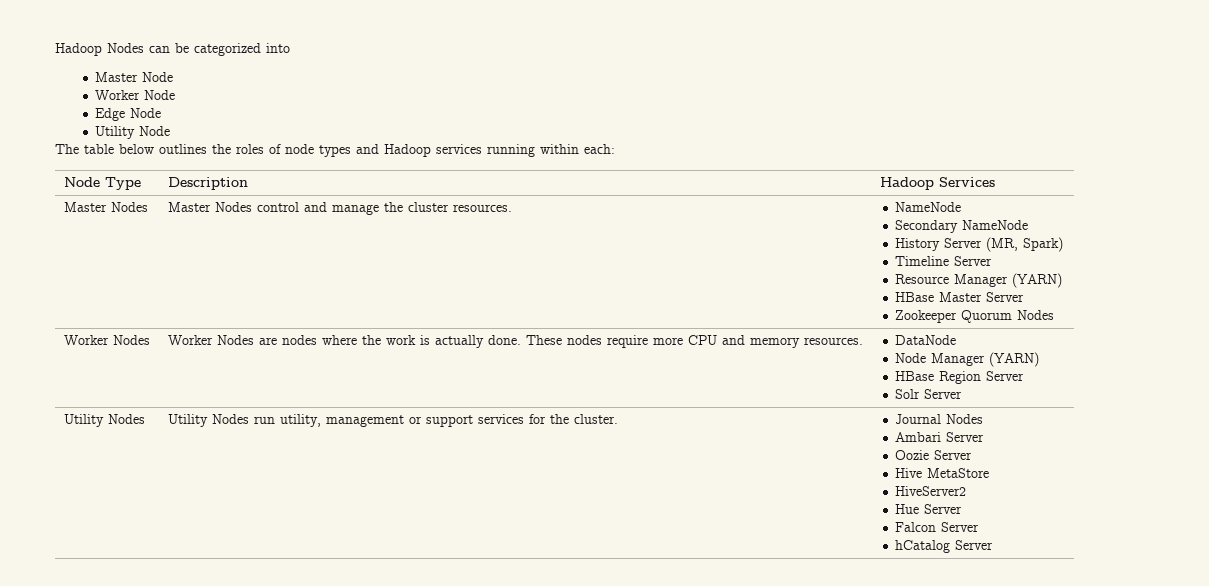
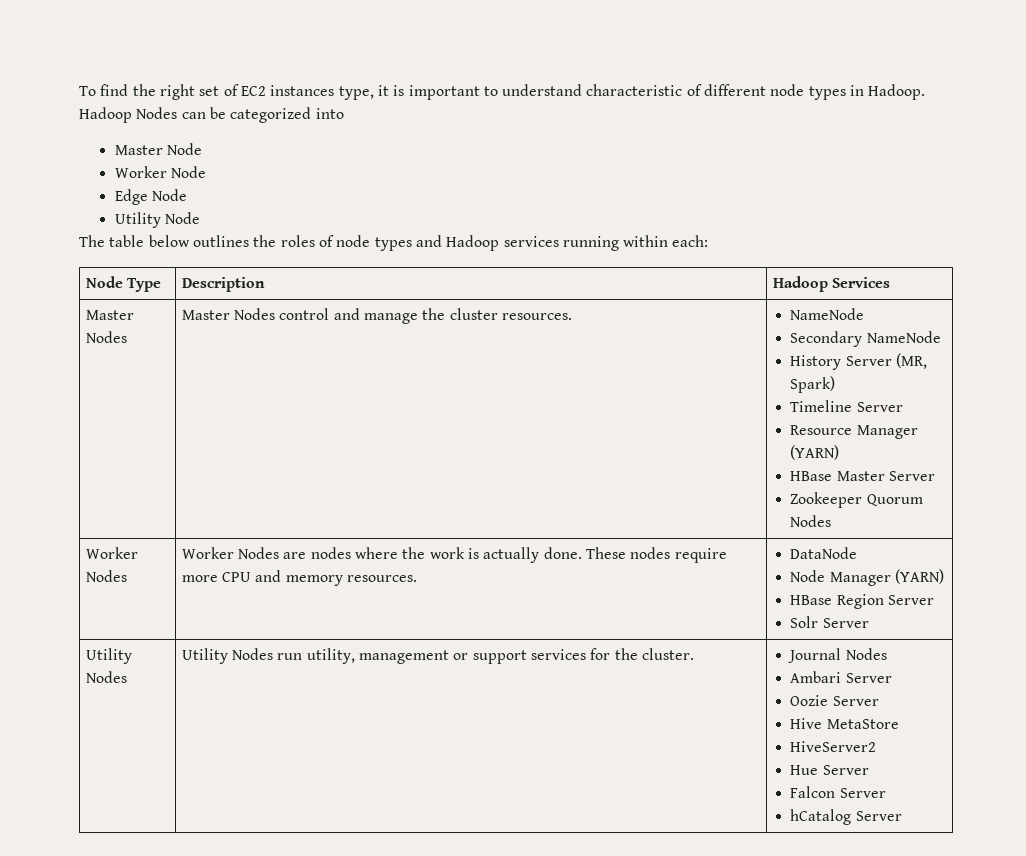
+ To find the right set of EC2 instances type, it is important to understand characteristic of different node types in Hadoop.

